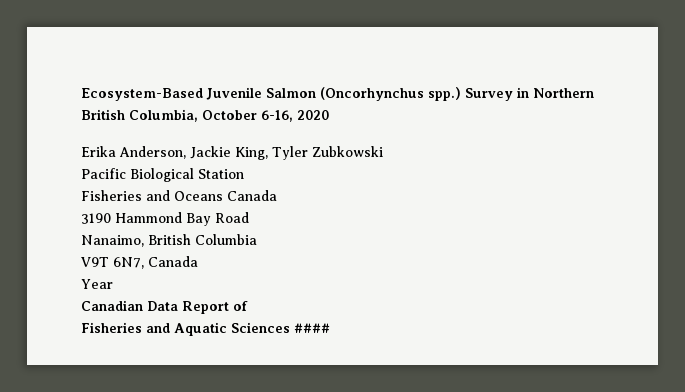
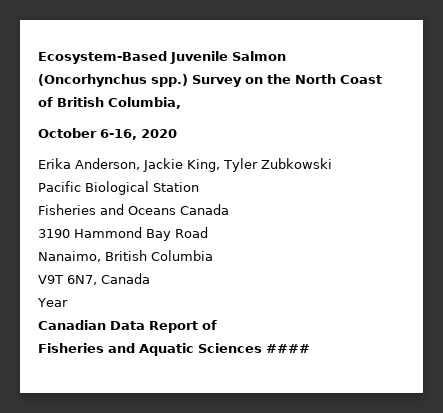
- Survey in Northern British Columbia, October 6-16, 2020
+ Survey on the North Coast of British Columbia,
+ October 6-16, 2020

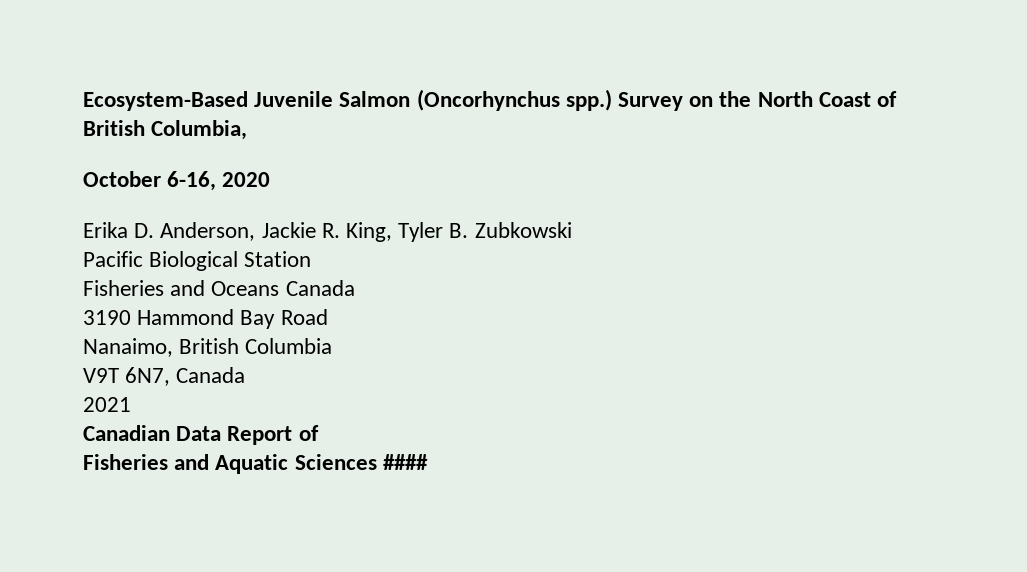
- Erika Anderson, Jackie King, Tyler Zubkowski
+ Erika D. Anderson, Jackie R. King, Tyler B. Zubkowski
- Year
+ 2021

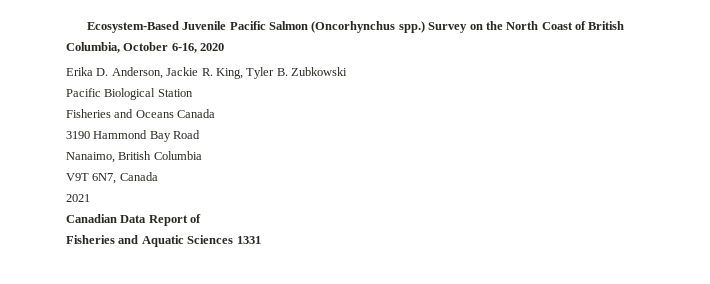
- Ecosystem-Based Juvenile Salmon (Oncorhynchus spp.)
+ Ecosystem-Based Juvenile Pacific Salmon (Oncorhynchus spp.)
- Survey on the North Coast of British Columbia,
- October 6-16, 2020
+ Survey on the North Coast of British Columbia, October 6-16, 2020
- Fisheries and Aquatic Sciences ####
+ Fisheries and Aquatic Sciences 1331

